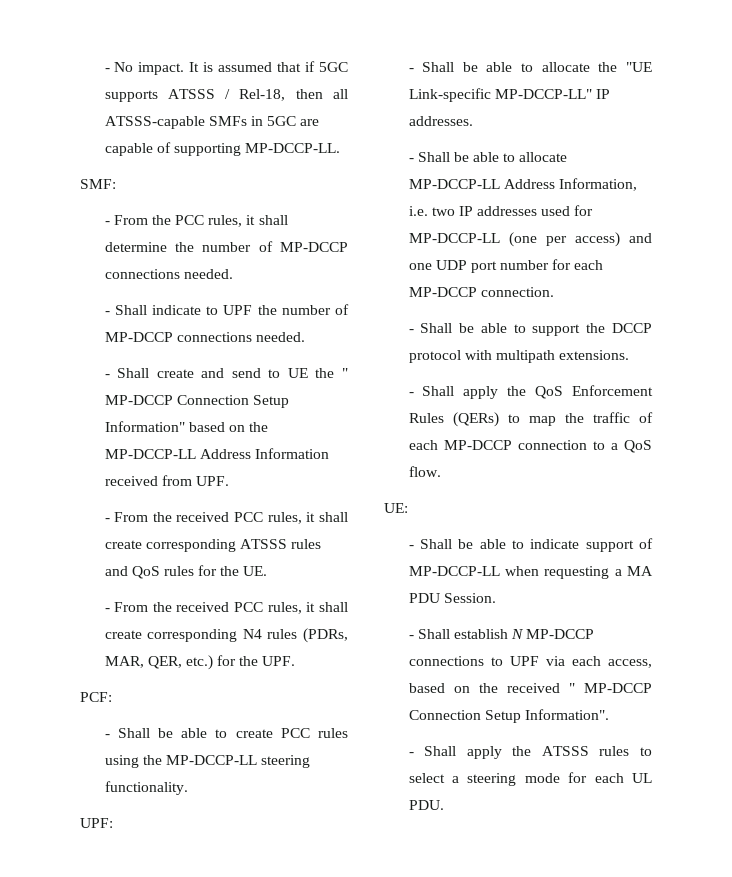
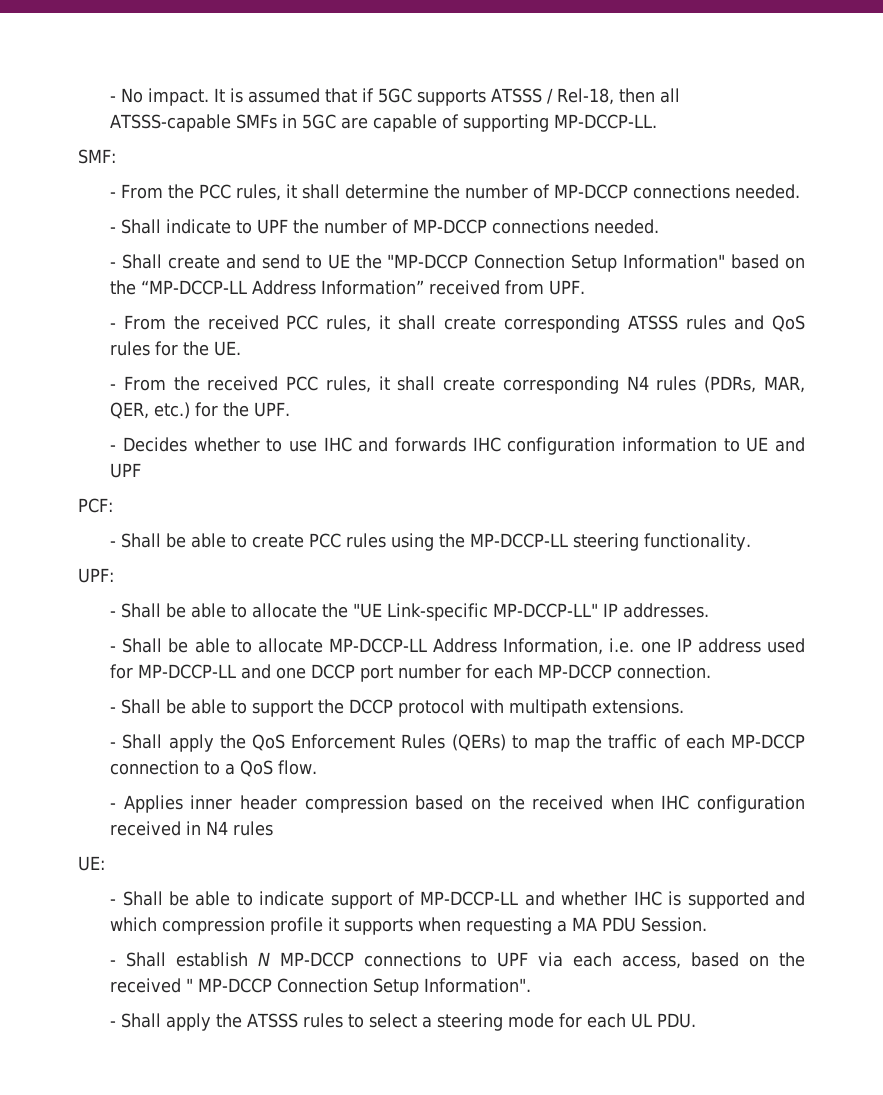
- - Shall create and send to UE the " MP-DCCP Connection Setup Information" based on the MP-DCCP-LL Address Information received from UPF.
+ - Shall create and send to UE the "MP-DCCP Connection Setup Information" based on the “MP-DCCP-LL Address Information” received from UPF.
+ - Decides whether to use IHC and forwards IHC configuration information to UE and UPF
- - Shall be able to allocate MP-DCCP-LL Address Information, i.e. two IP addresses used for MP-DCCP-LL (one per access) and one UDP port number for each MP-DCCP connection.
+ - Shall be able to allocate MP-DCCP-LL Address Information, i.e. one IP address used for MP-DCCP-LL and one DCCP port number for each MP-DCCP connection.
+ - Applies inner header compression based on the received when IHC configuration received in N4 rules
- - Shall be able to indicate support of MP-DCCP-LL when requesting a MA PDU Session.
+ - Shall be able to indicate support of MP-DCCP-LL and whether IHC is supported and which compression profile it supports when requesting a MA PDU Session.

